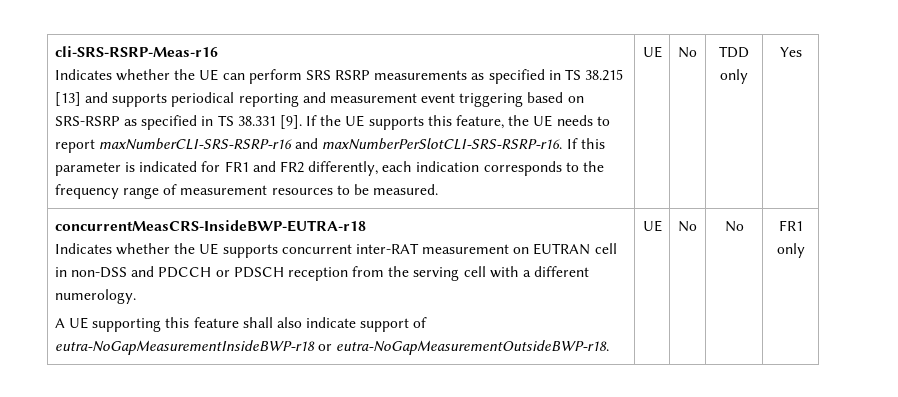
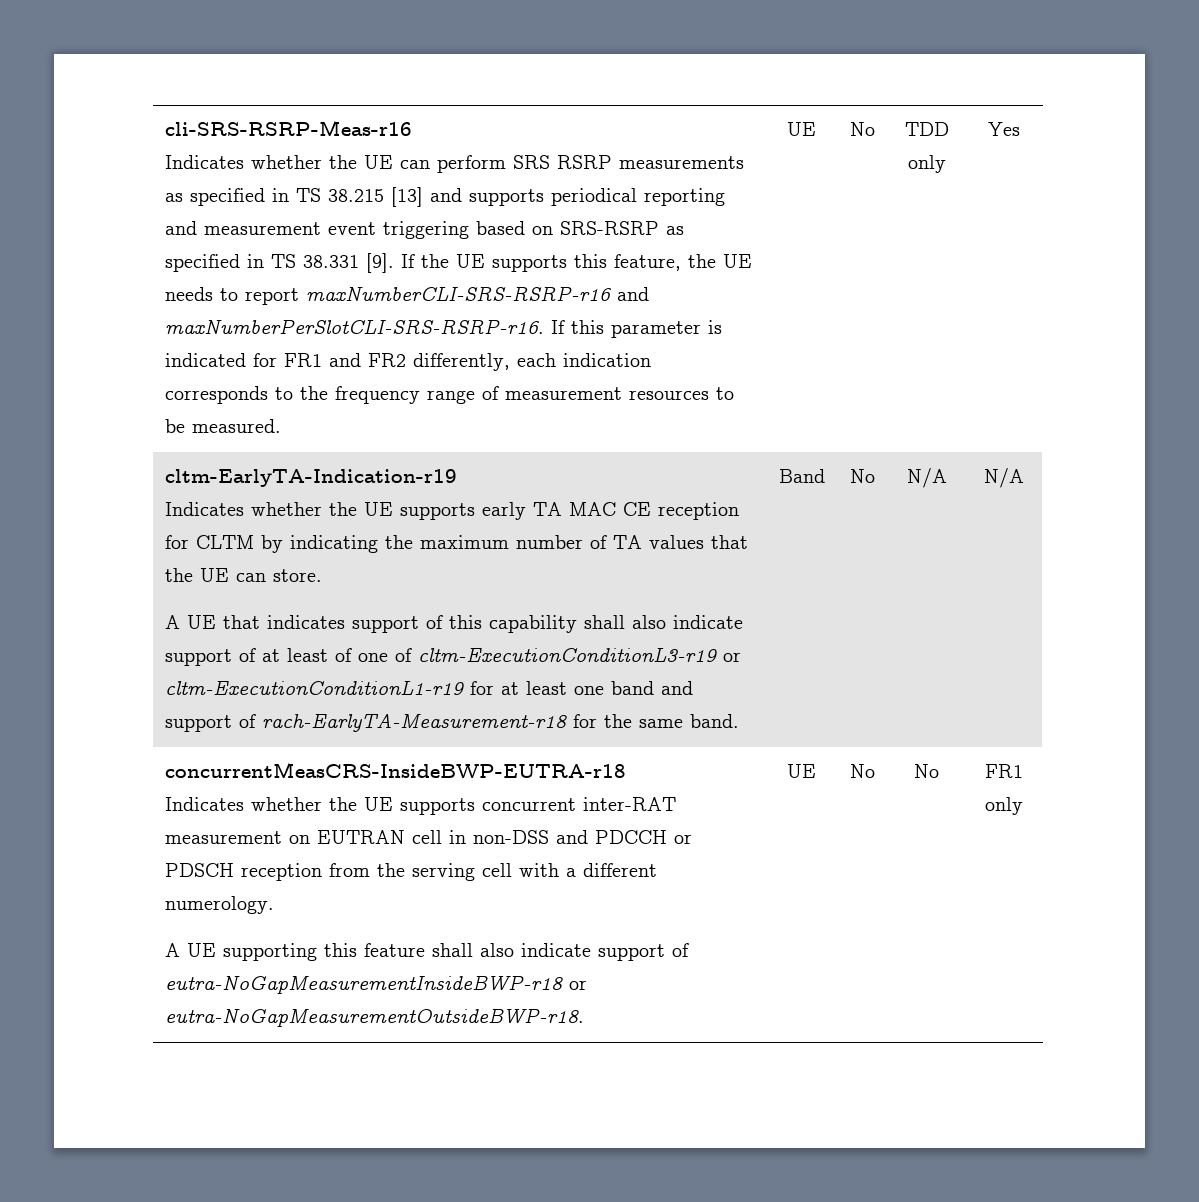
+ cltm-EarlyTA-Indication-r19
+ Indicates whether the UE supports early TA MAC CE reception for CLTM by indicating the maximum number of TA values that the UE can store.
+ A UE that indicates support of this capability shall also indicate support of at least of one of cltm-ExecutionConditionL3-r19 or cltm-ExecutionConditionL1-r19 for at least one band and support of rach-EarlyTA-Measurement-r18 for the same band. | Band | No | N/A | N/A

